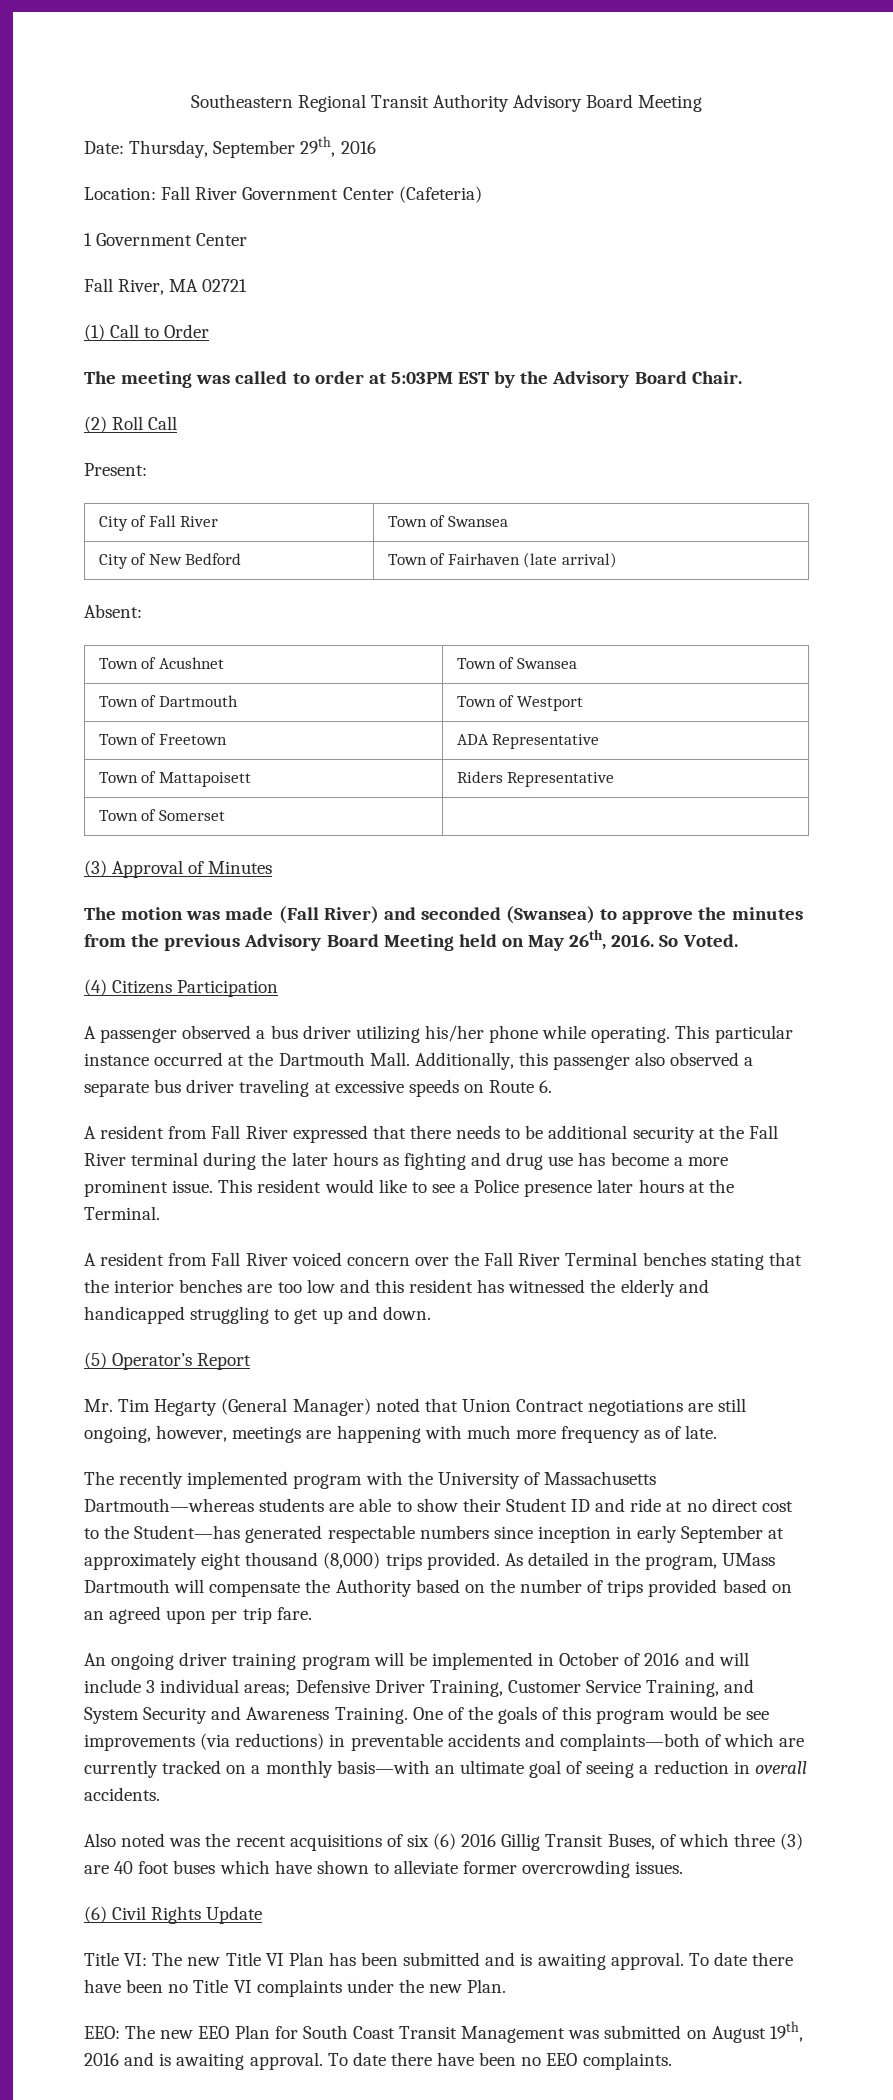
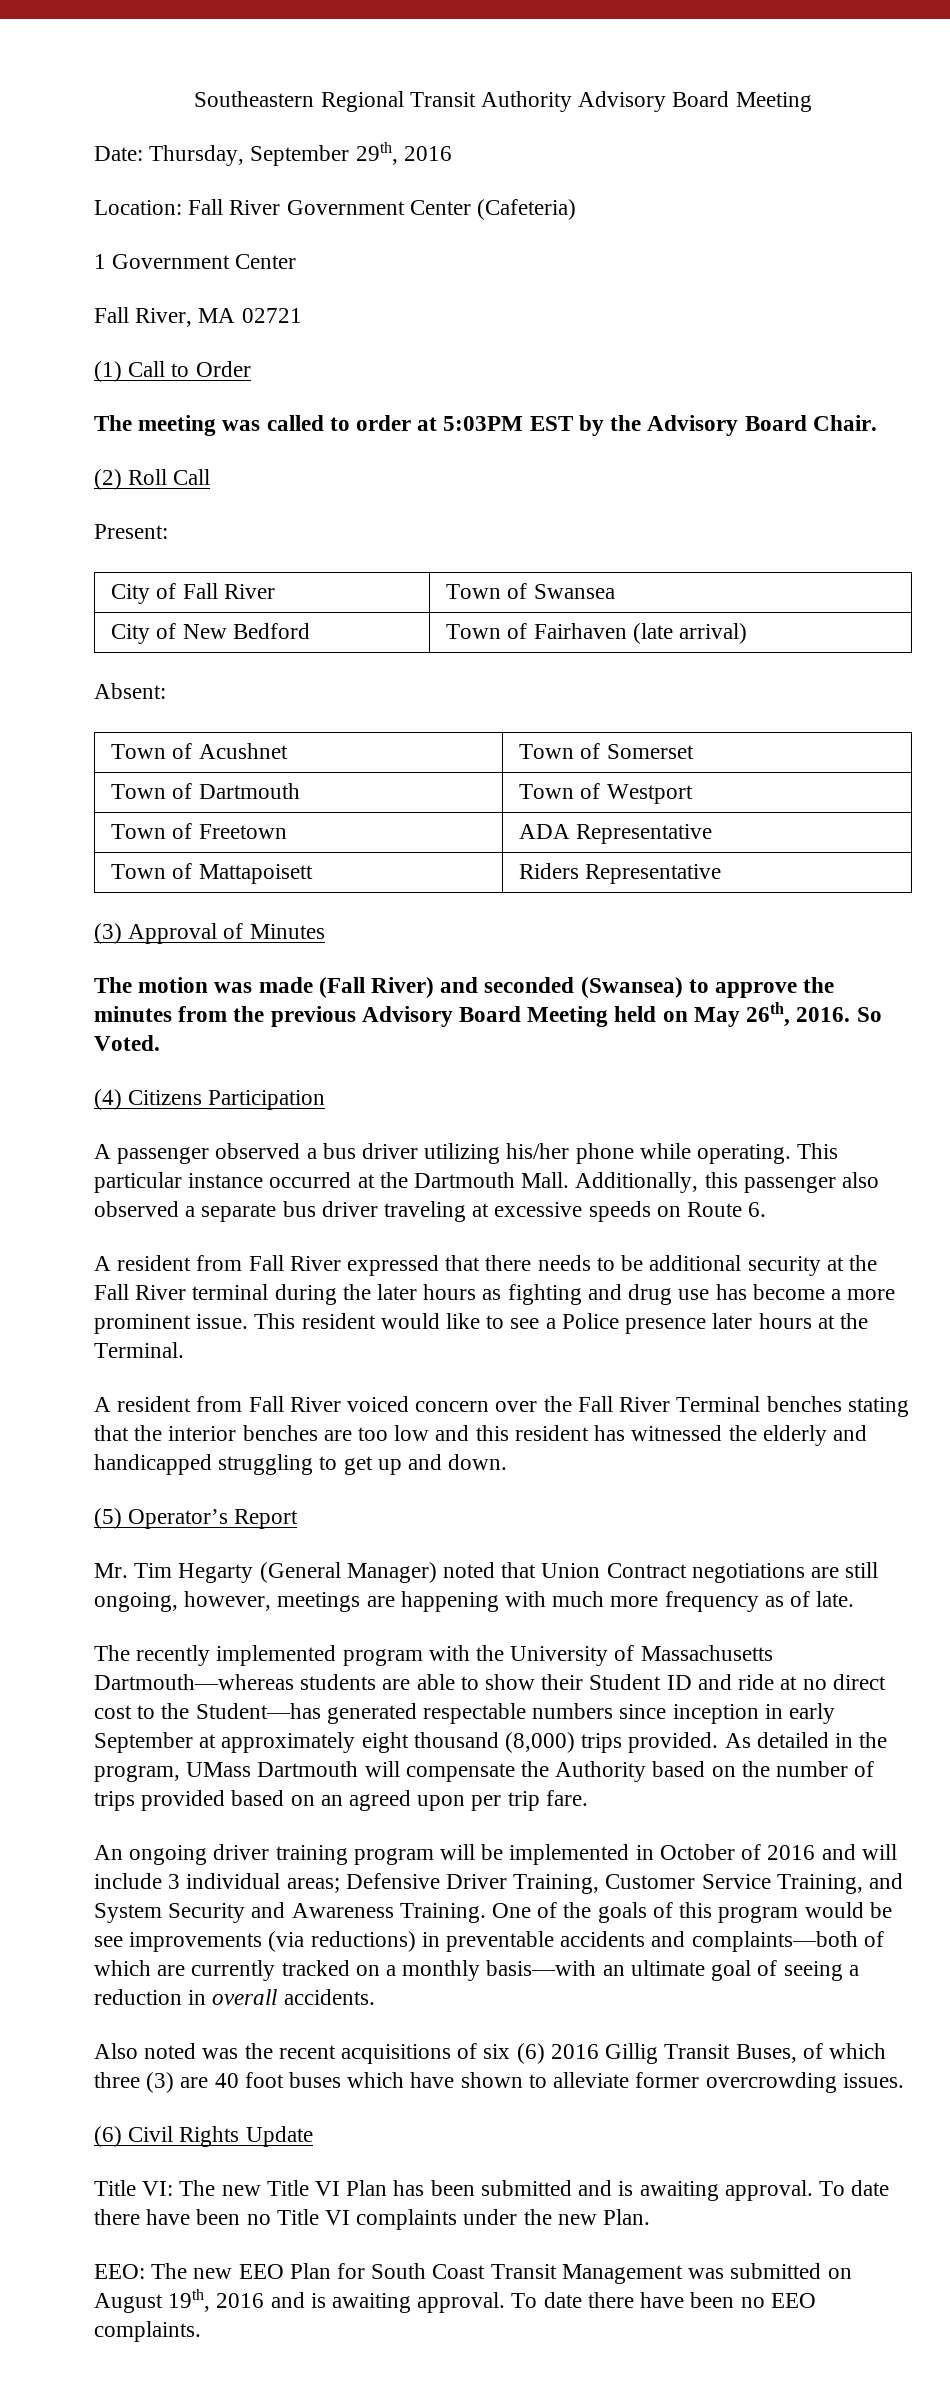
- Town of Acushnet | Town of Swansea
+ Town of Acushnet | Town of Somerset
- Town of Somerset |

